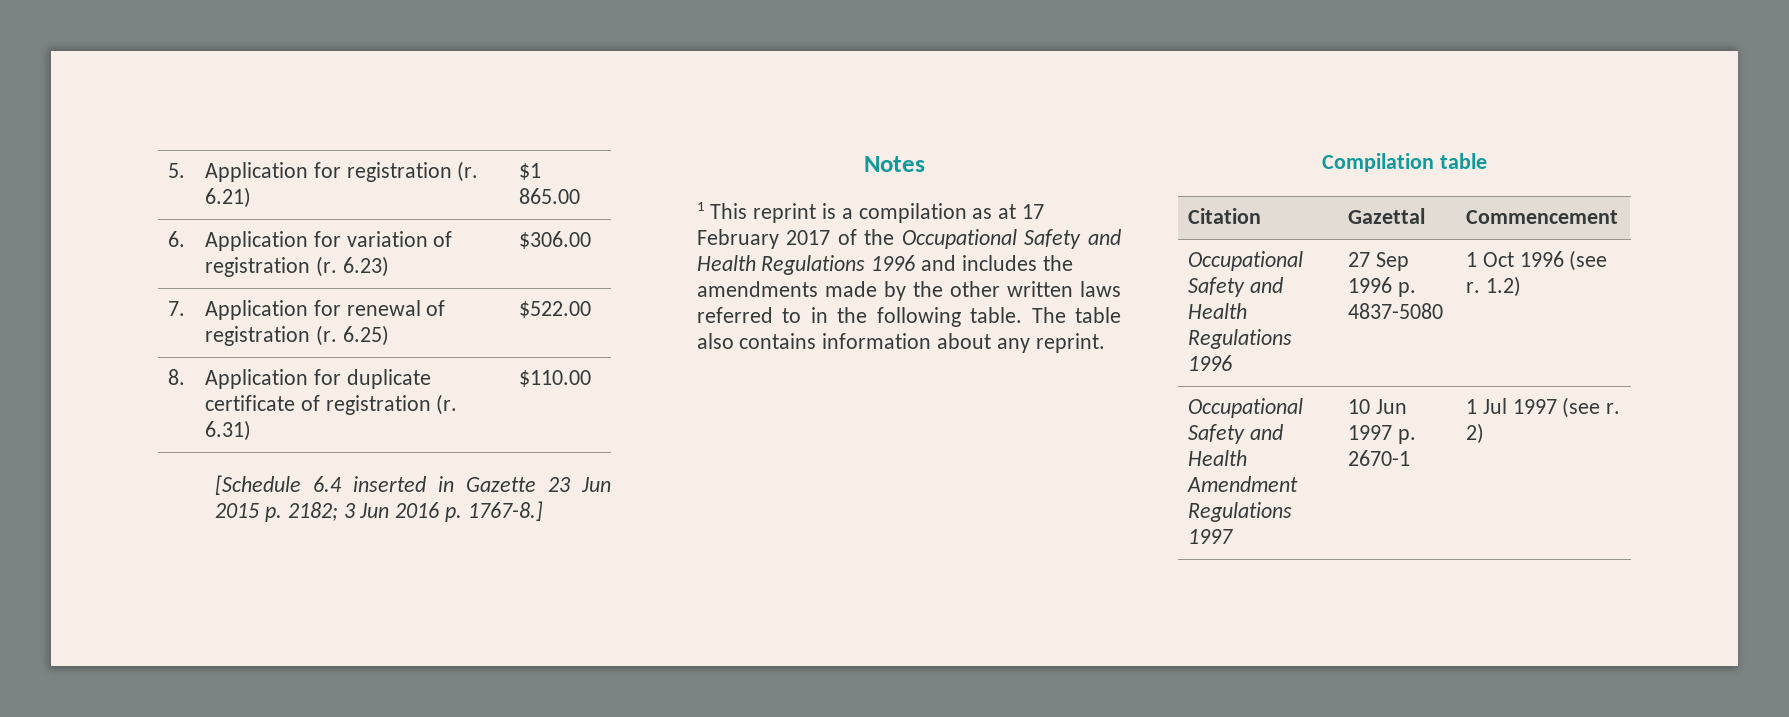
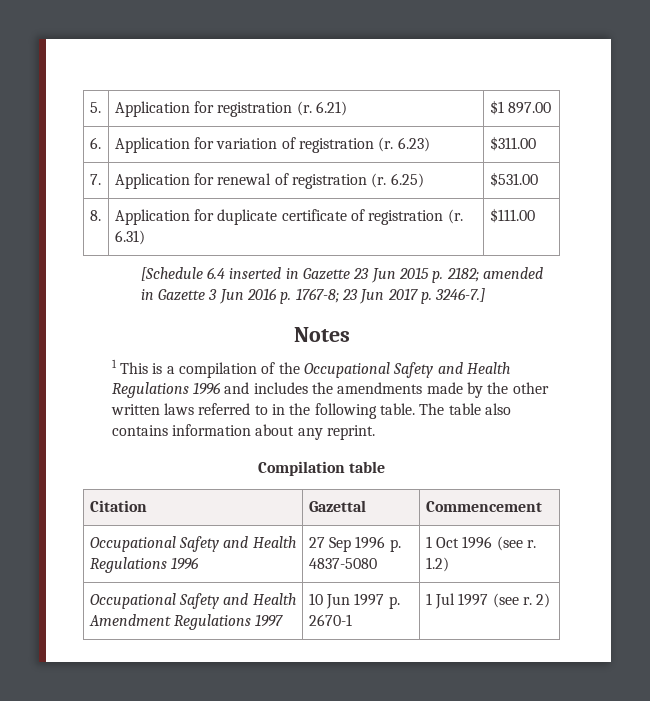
- 5. | Application for registration (r. 6.21) | $1 865.00
+ 5. | Application for registration (r. 6.21) | $1 897.00
- 6. | Application for variation of registration (r. 6.23) | $306.00
+ 6. | Application for variation of registration (r. 6.23) | $311.00
- 7. | Application for renewal of registration (r. 6.25) | $522.00
+ 7. | Application for renewal of registration (r. 6.25) | $531.00
- 8. | Application for duplicate certificate of registration (r. 6.31) | $110.00
+ 8. | Application for duplicate certificate of registration (r. 6.31) | $111.00
- [Schedule 6.4 inserted in Gazette 23 Jun 2015 p. 2182; 3 Jun 2016 p. 1767-8.]
+ [Schedule 6.4 inserted in Gazette 23 Jun 2015 p. 2182; amended in Gazette 3 Jun 2016 p. 1767-8; 23 Jun 2017 p. 3246-7.]
- 1 This reprint is a compilation as at 17 February 2017 of the Occupational Safety and Health Regulations 1996 and includes the amendments made by the other written laws referred to in the following table.
+ 1 This is a compilation of the Occupational Safety and Health Regulations 1996 and includes the amendments made by the other written laws referred to in the following table.

